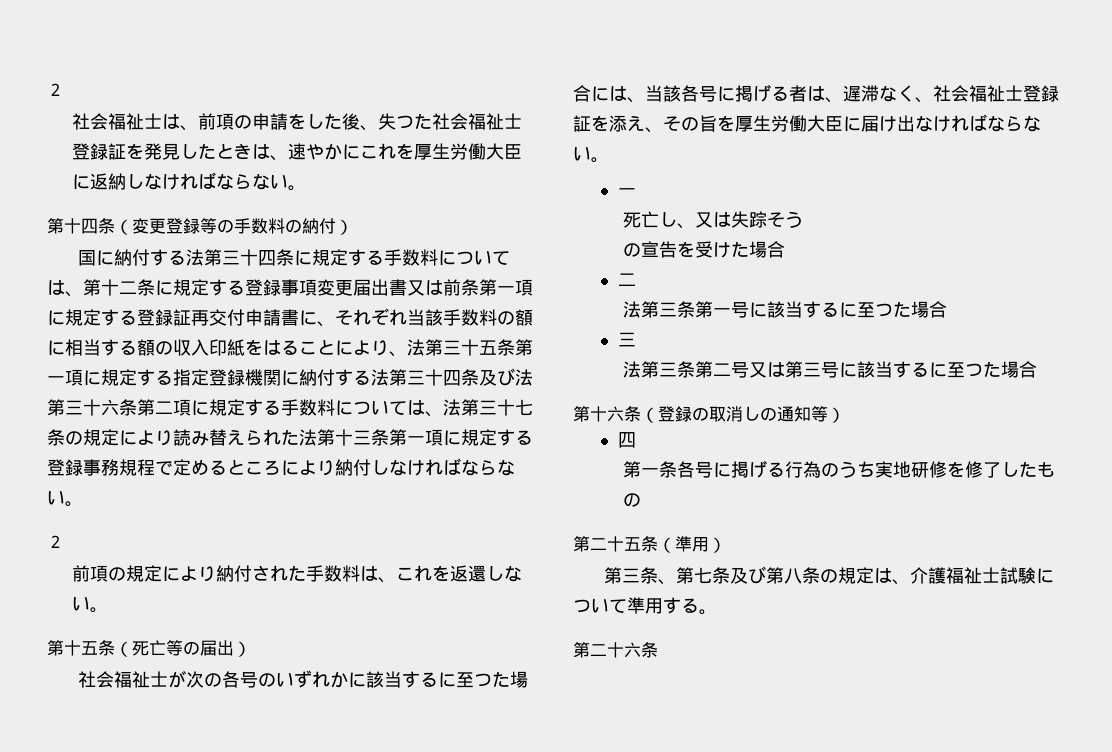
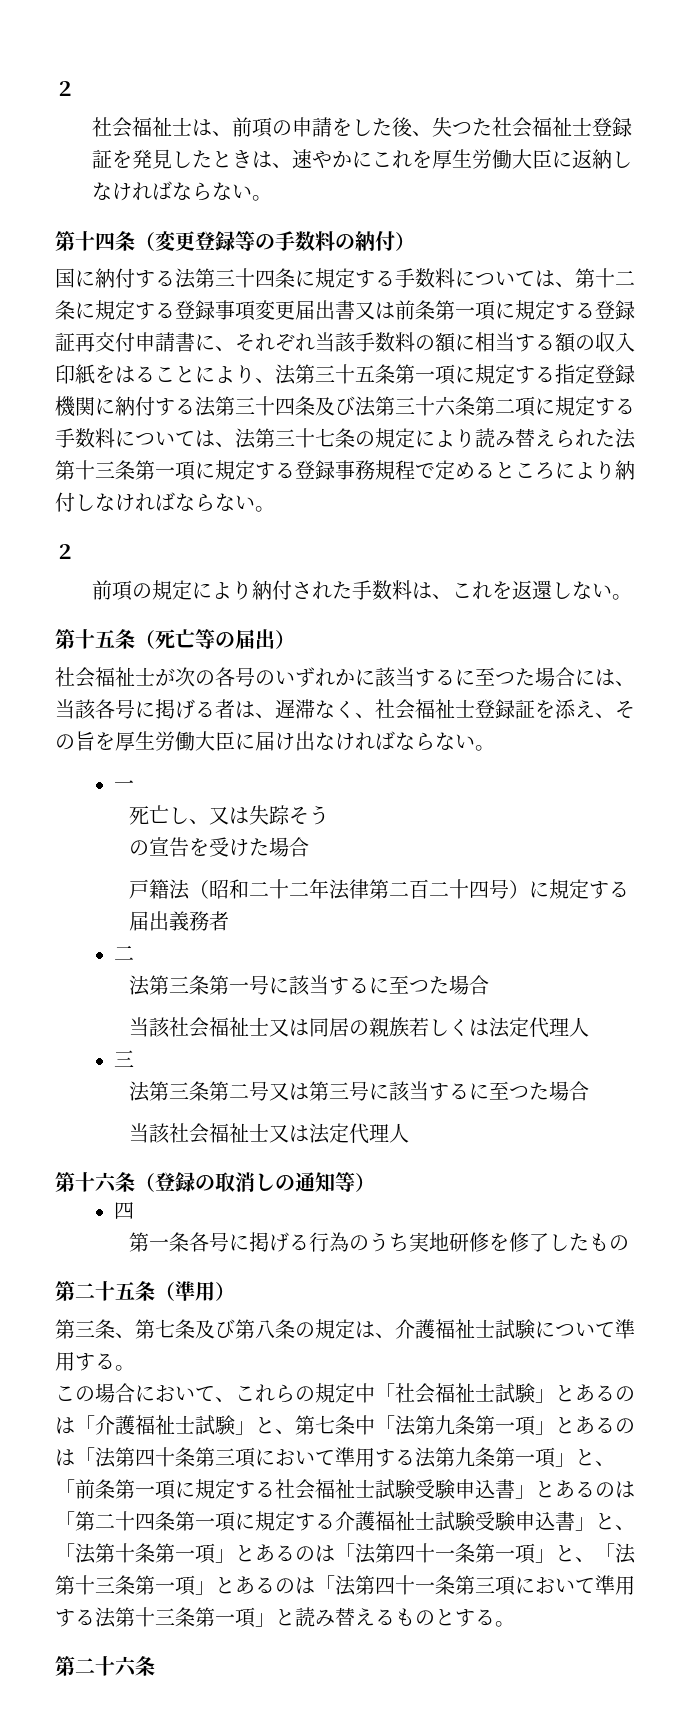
+ 戸籍法（昭和二十二年法律第二百二十四号）に規定する届出義務者
+ 当該社会福祉士又は同居の親族若しくは法定代理人
+ 当該社会福祉士又は法定代理人
+ この場合において、これらの規定中「社会福祉士試験」とあるのは「介護福祉士試験」と、第七条中「法第九条第一項」とあるのは「法第四十条第三項において準用する法第九条第一項」と、「前条第一項に規定する社会福祉士試験受験申込書」とあるのは「第二十四条第一項に規定する介護福祉士試験受験申込書」と、「法第十条第一項」とあるのは「法第四十一条第一項」と、「法第十三条第一項」とあるのは「法第四十一条第三項において準用する法第十三条第一項」と読み替えるものとする。

